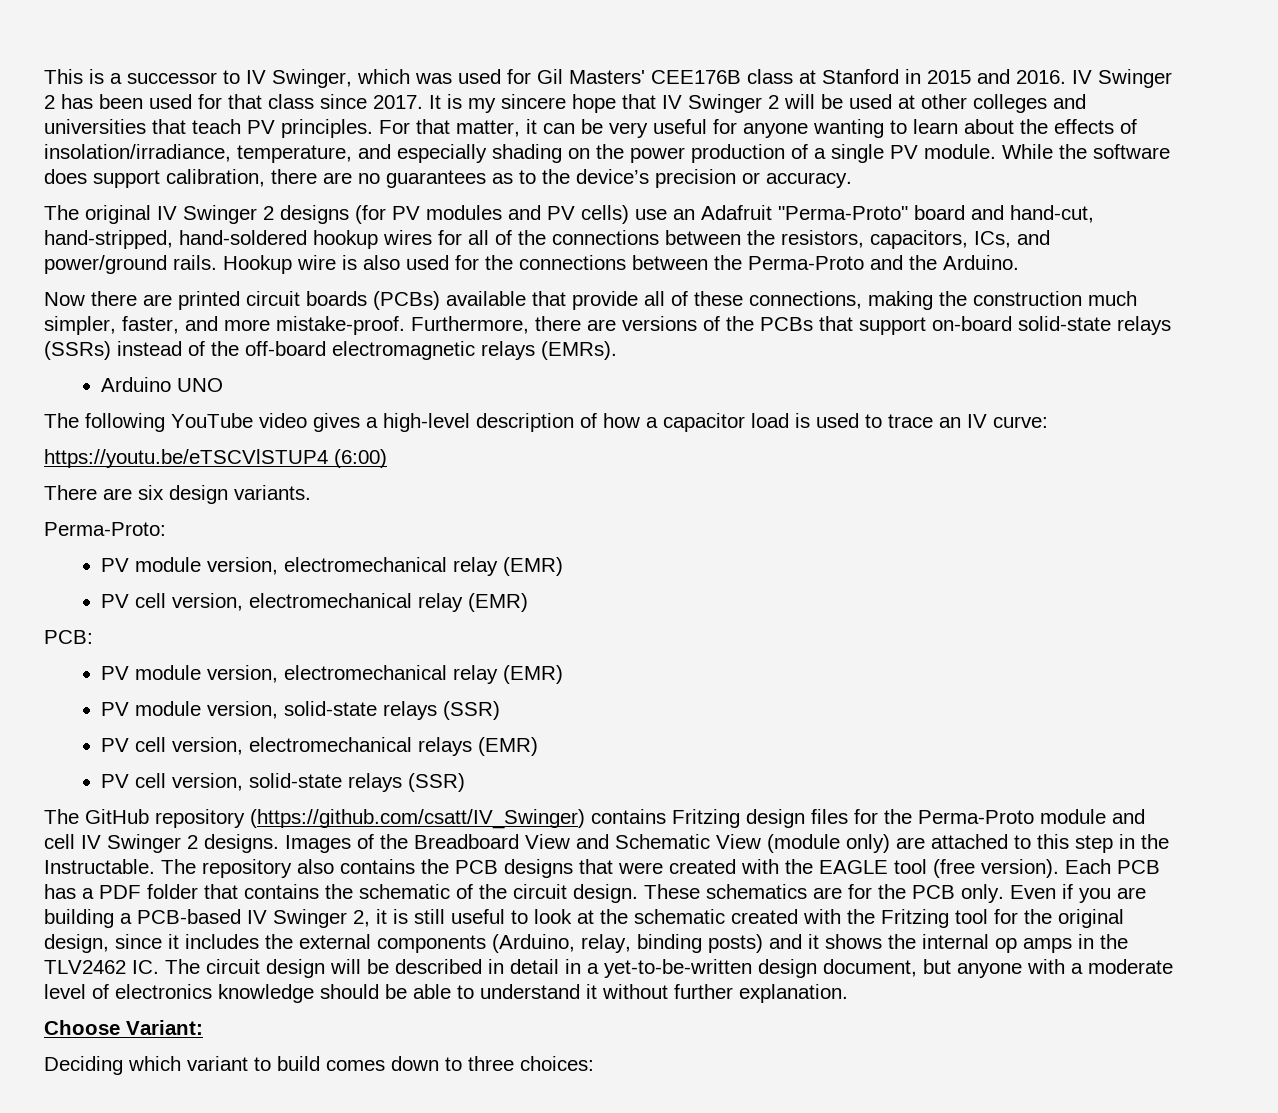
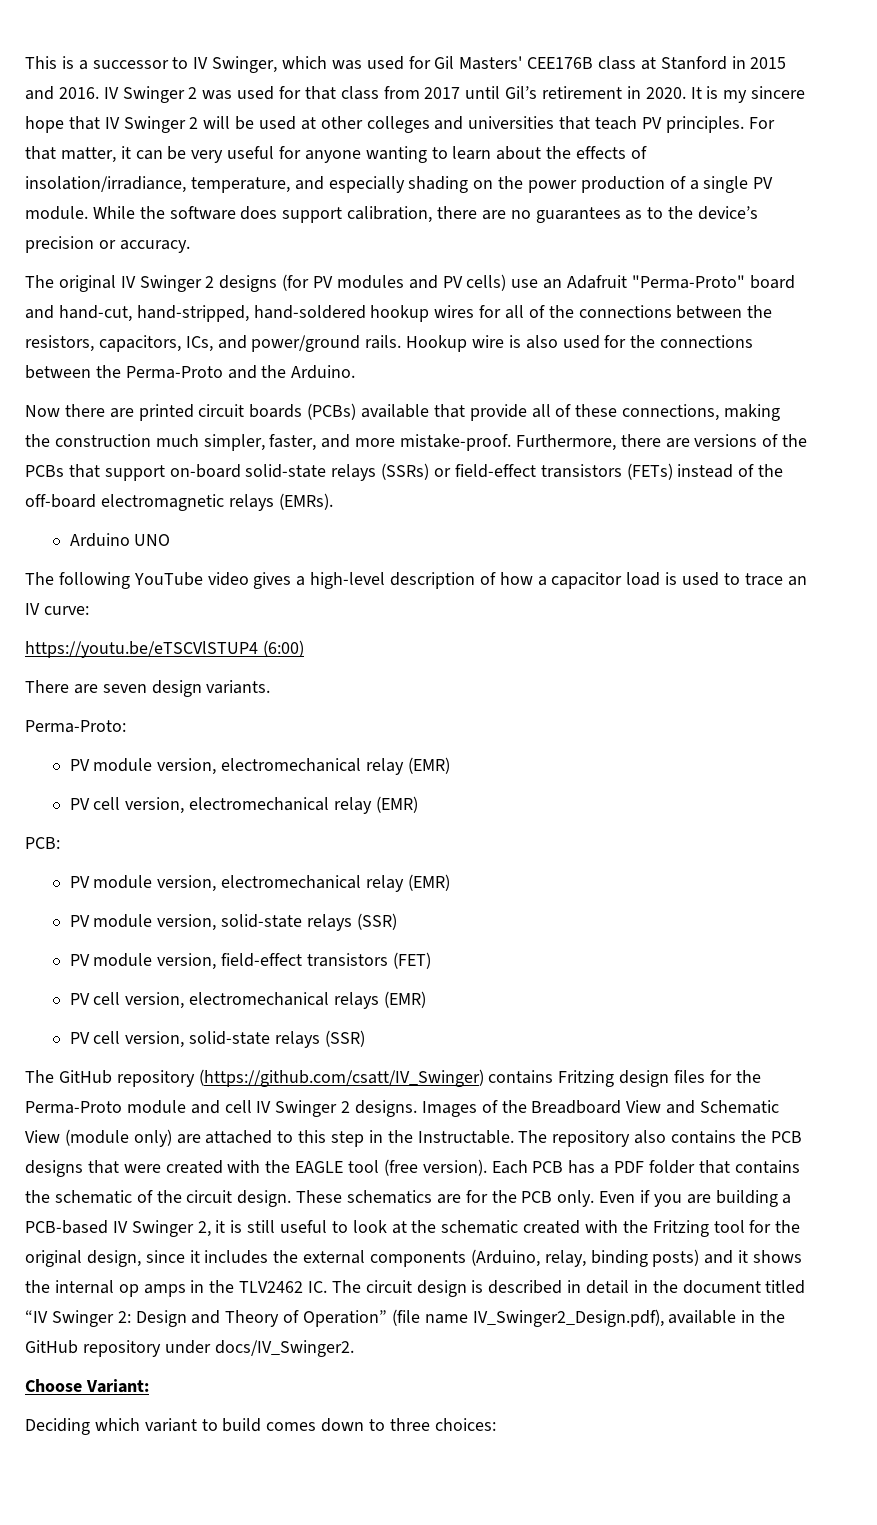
- IV Swinger 2 has been used for that class since 2017.
+ IV Swinger 2 was used for that class from 2017 until Gil’s retirement in 2020.
- Furthermore, there are versions of the PCBs that support on-board solid-state relays (SSRs) instead of the off-board electromagnetic relays (EMRs).
+ Furthermore, there are versions of the PCBs that support on-board solid-state relays (SSRs) or field-effect transistors (FETs) instead of the off-board electromagnetic relays (EMRs).
- There are six design variants.
+ There are seven design variants.
+ PV module version, field-effect transistors (FET)
- Even if you are building a PCB-based IV Swinger 2, it is still useful to look at the schematic created with the Fritzing tool for the original design, since it includes the external components (Arduino, relay, binding posts) and it shows the internal op amps in the TLV2462 IC. The circuit design will be described in detail in a yet-to-be-written design document, but anyone with a moderate level of electronics knowledge should be able to understand it without further explanation.
+ Even if you are building a PCB-based IV Swinger 2, it is still useful to look at the schematic created with the Fritzing tool for the original design, since it includes the external components (Arduino, relay, binding posts) and it shows the internal op amps in the TLV2462 IC. The circuit design is described in detail in the document titled “IV Swinger 2: Design and Theory of Operation” (file name IV_Swinger2_Design.pdf), available in the GitHub repository under docs/IV_Swinger2.

